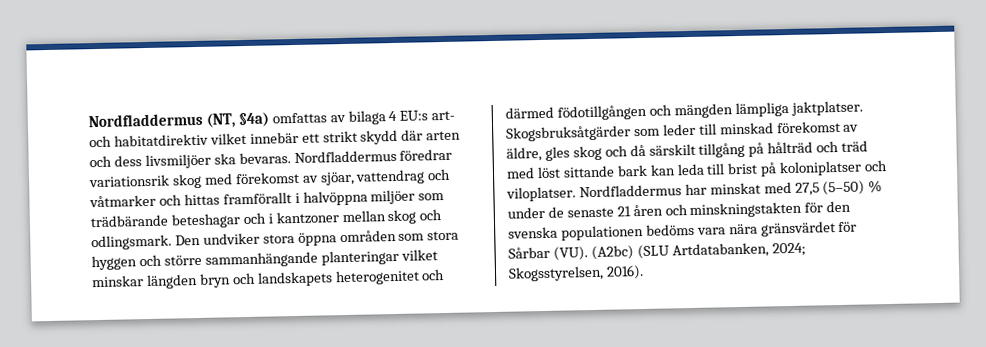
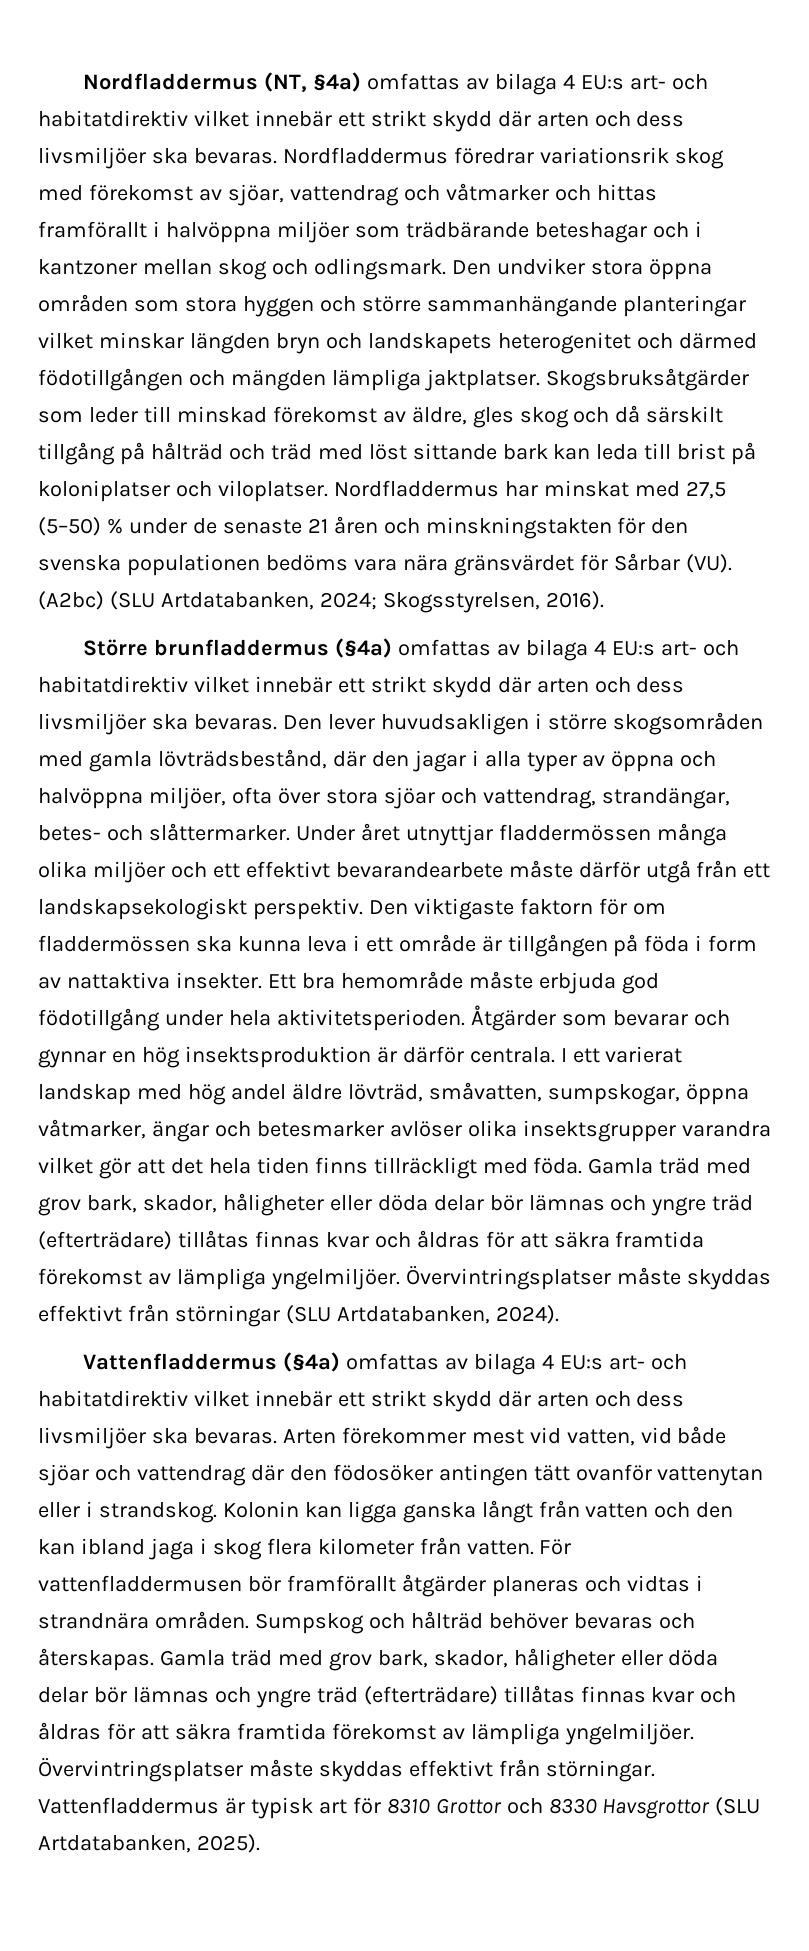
+ Större brunfladdermus (§4a) omfattas av bilaga 4 EU:s art- och habitatdirektiv vilket innebär ett strikt skydd där arten och dess livsmiljöer ska bevaras. Den lever huvudsakligen i större skogsområden med gamla lövträdsbestånd, där den jagar i alla typer av öppna och halvöppna miljöer, ofta över stora sjöar och vattendrag, strandängar, betes- och slåttermarker. Under året utnyttjar fladdermössen många olika miljöer och ett effektivt bevarandearbete måste därför utgå från ett landskapsekologiskt perspektiv. Den viktigaste faktorn för om fladdermössen ska kunna leva i ett område är tillgången på föda i form av nattaktiva insekter. Ett bra hemområde måste erbjuda god födotillgång under hela aktivitetsperioden. Åtgärder som bevarar och gynnar en hög insektsproduktion är därför centrala. I ett varierat landskap med hög andel äldre lövträd, småvatten, sumpskogar, öppna våtmarker, ängar och betesmarker avlöser olika insektsgrupper varandra vilket gör att det hela tiden finns tillräckligt med föda. Gamla träd med grov bark, skador, håligheter eller döda delar bör lämnas och yngre träd (efterträdare) tillåtas finnas kvar och åldras för att säkra framtida förekomst av lämpliga yngelmiljöer. Övervintringsplatser måste skyddas effektivt från störningar (SLU Artdatabanken, 2024).
+ Vattenfladdermus (§4a) omfattas av bilaga 4 EU:s art- och habitatdirektiv vilket innebär ett strikt skydd där arten och dess livsmiljöer ska bevaras. Arten förekommer mest vid vatten, vid både sjöar och vattendrag där den födosöker antingen tätt ovanför vattenytan eller i strandskog. Kolonin kan ligga ganska långt från vatten och den kan ibland jaga i skog flera kilometer från vatten. För vattenfladdermusen bör framförallt åtgärder planeras och vidtas i strandnära områden. Sumpskog och hålträd behöver bevaras och återskapas. Gamla träd med grov bark, skador, håligheter eller döda delar bör lämnas och yngre träd (efterträdare) tillåtas finnas kvar och åldras för att säkra framtida förekomst av lämpliga yngelmiljöer. Övervintringsplatser måste skyddas effektivt från störningar. Vattenfladdermus är typisk art för 8310 Grottor och 8330 Havsgrottor (SLU Artdatabanken, 2025).

